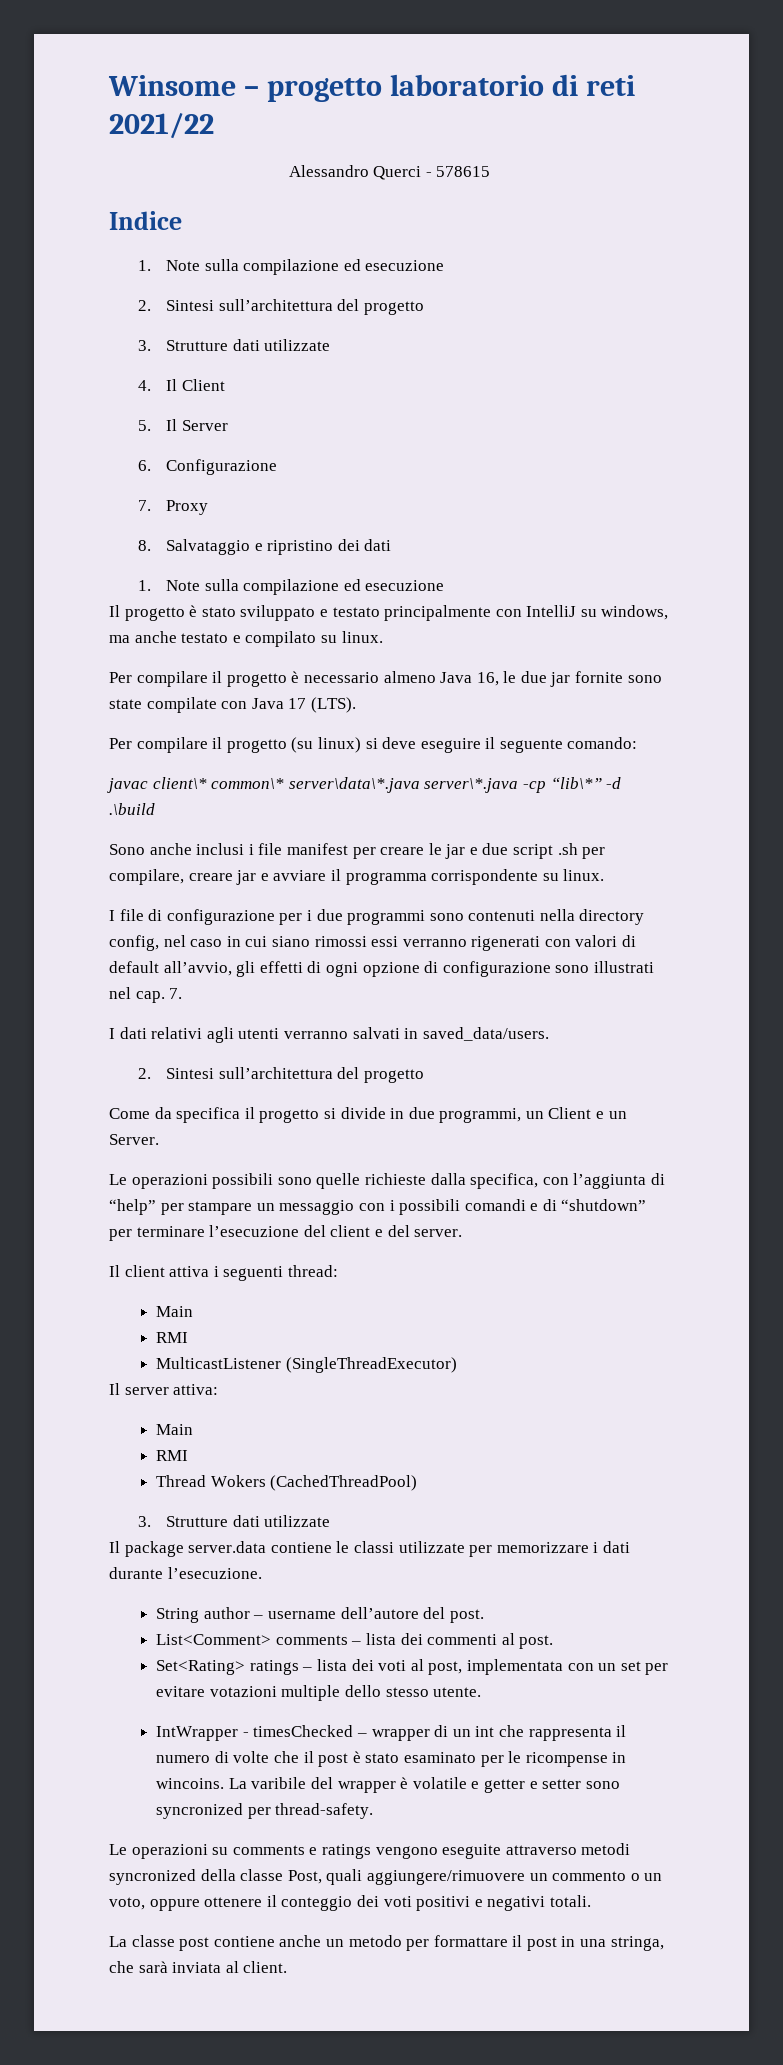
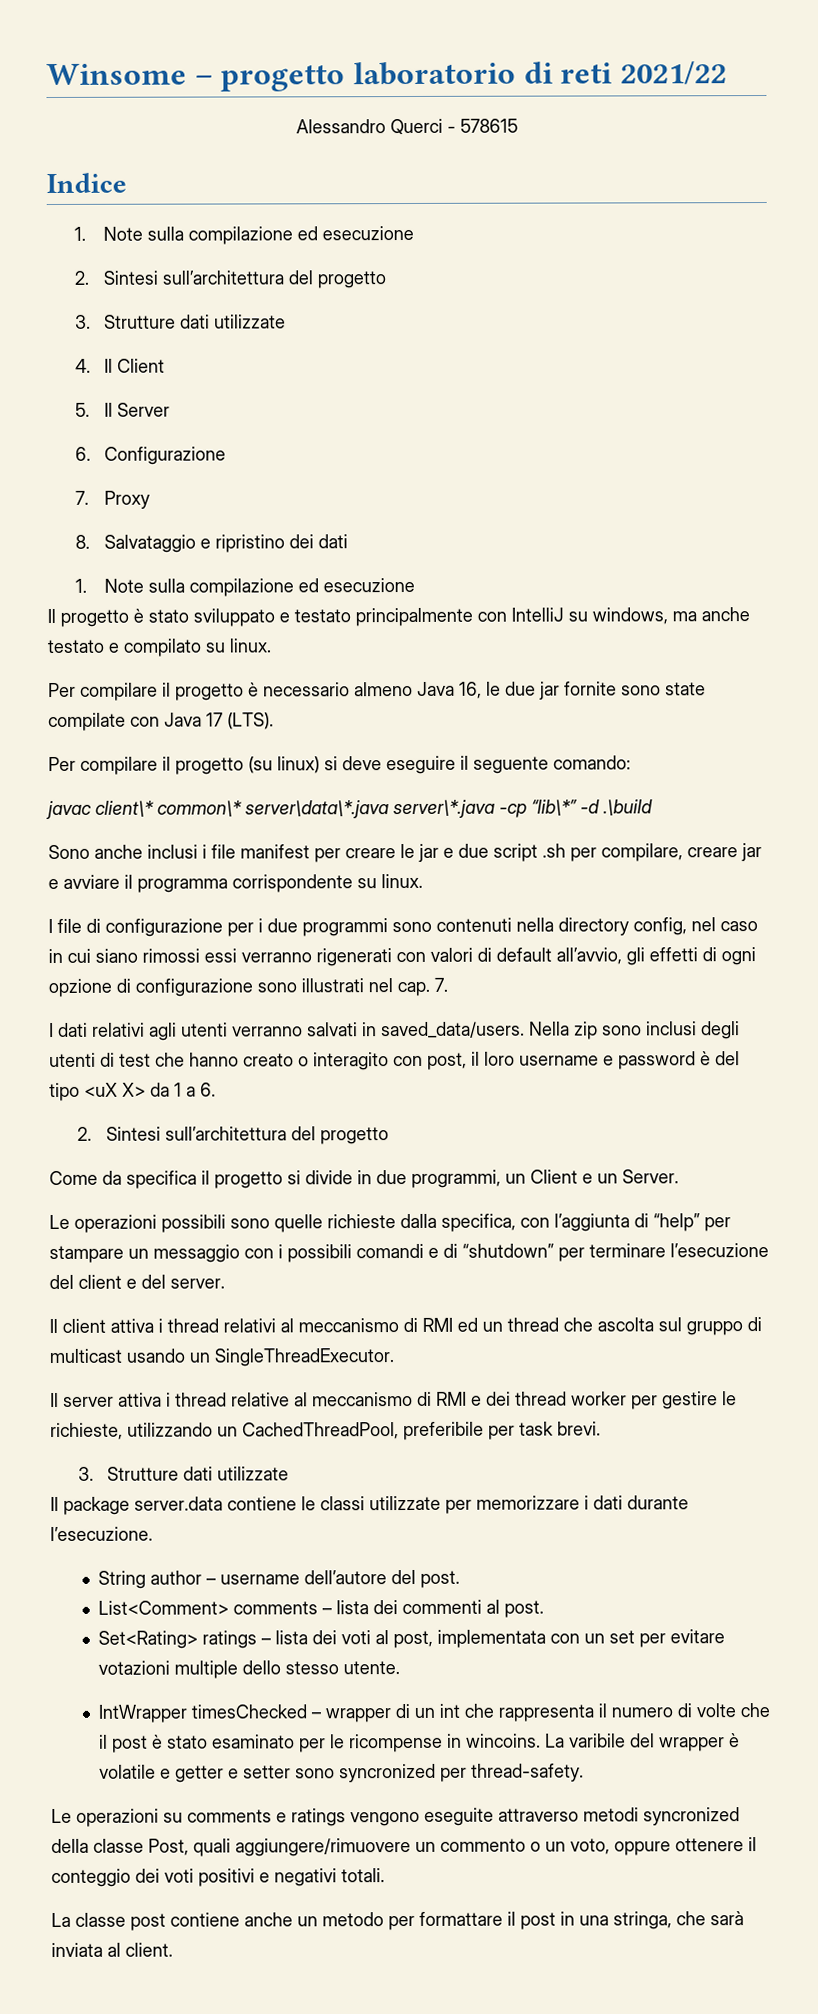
+ Nella zip sono inclusi degli utenti di test che hanno creato o interagito con post, il loro username e password è del tipo <uX X> da 1 a 6.
- Il client attiva i seguenti thread:
- Main
- RMI
- MulticastListener (SingleThreadExecutor)
- Il server attiva:
- Main
- RMI
- Thread Wokers (CachedThreadPool)
+ Il client attiva i thread relativi al meccanismo di RMI ed un thread che ascolta sul gruppo di multicast usando un SingleThreadExecutor.
+ Il server attiva i thread relative al meccanismo di RMI e dei thread worker per gestire le richieste, utilizzando un CachedThreadPool, preferibile per task brevi.
- IntWrapper - timesChecked – wrapper di un int che rappresenta il numero di volte che il post è stato esaminato per le ricompense in wincoins.
+ IntWrapper timesChecked – wrapper di un int che rappresenta il numero di volte che il post è stato esaminato per le ricompense in wincoins.

